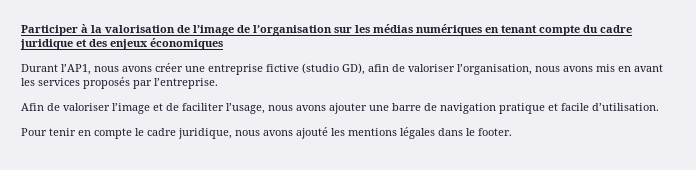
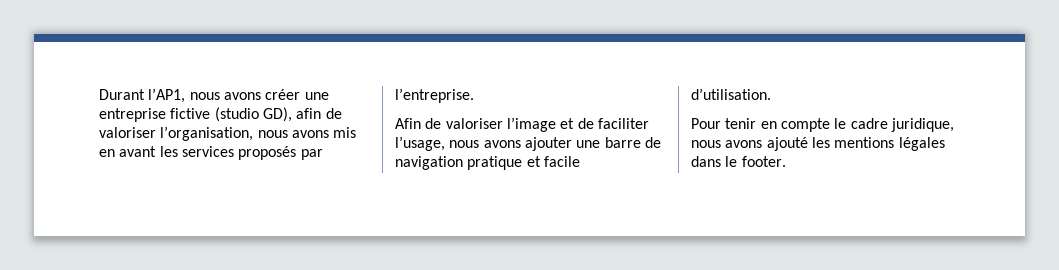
- Participer à la valorisation de l’image de l’organisation sur les médias numériques en tenant compte du cadre juridique et des enjeux économiques

